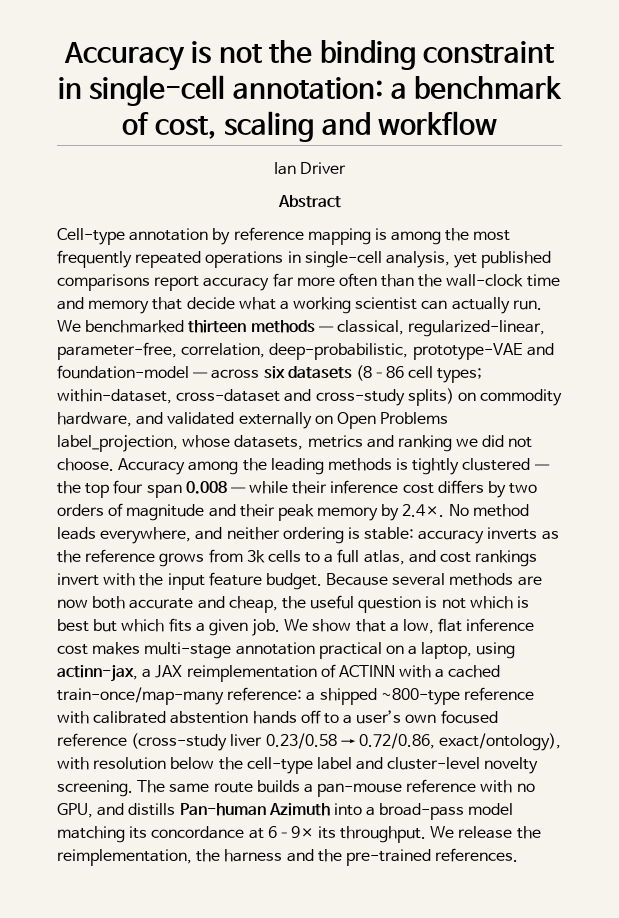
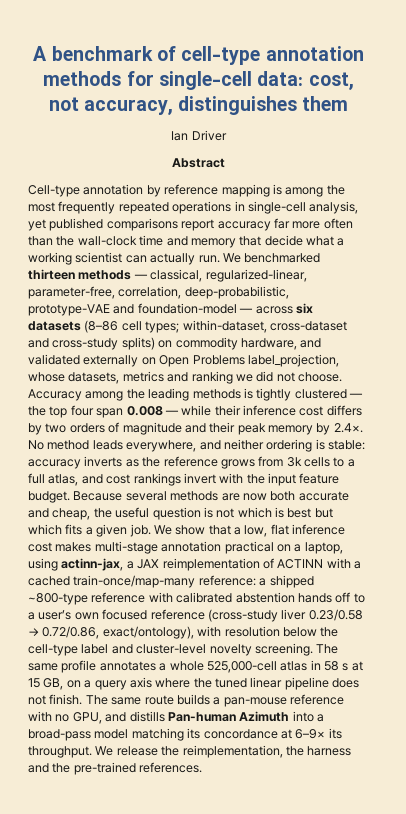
- Accuracy is not the binding constraint in single-cell annotation: a benchmark of cost, scaling and workflow
+ A benchmark of cell-type annotation methods for single-cell data: cost, not accuracy, distinguishes them
- The same route builds a pan-mouse reference with no GPU, and distills Pan-human Azimuth into a broad-pass model matching its concordance at 6–9× its throughput.
+ The same profile annotates a whole 525,000-cell atlas in 58 s at 15 GB, on a query axis where the tuned linear pipeline does not finish. The same route builds a pan-mouse reference with no GPU, and distills Pan-human Azimuth into a broad-pass model matching its concordance at 6–9× its throughput.

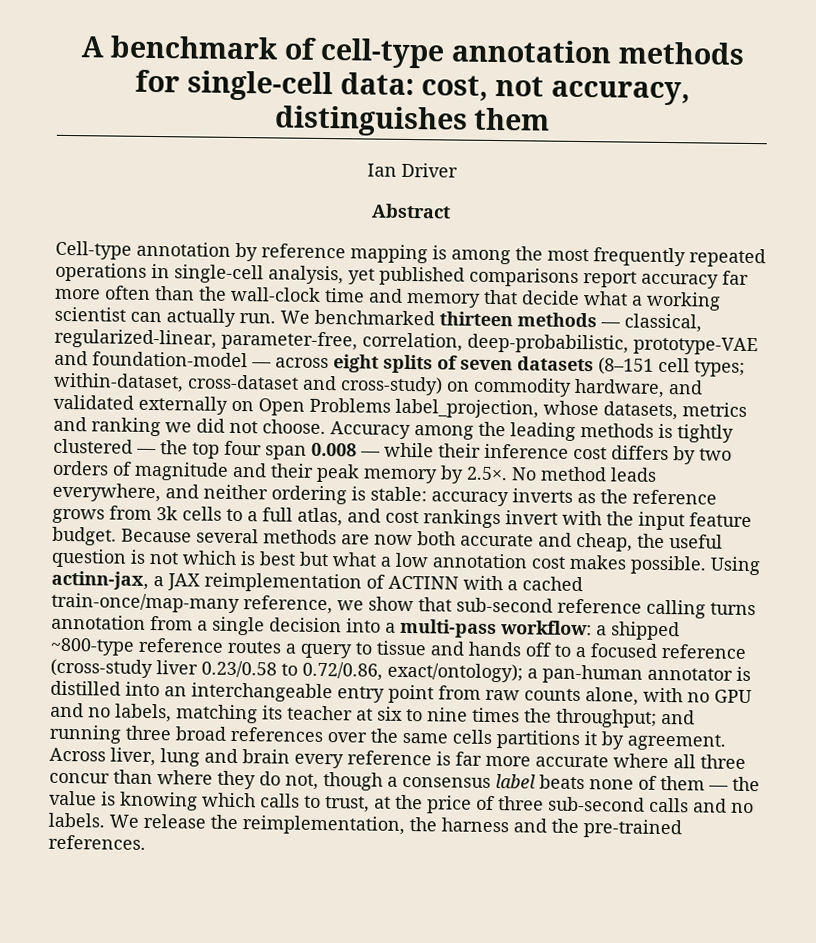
- We benchmarked thirteen methods — classical, regularized-linear, parameter-free, correlation, deep-probabilistic, prototype-VAE and foundation-model — across six datasets (8–86 cell types; within-dataset, cross-dataset and cross-study splits) on commodity hardware, and validated externally on Open Problems label_projection, whose datasets, metrics and ranking we did not choose.
+ We benchmarked thirteen methods — classical, regularized-linear, parameter-free, correlation, deep-probabilistic, prototype-VAE and foundation-model — across eight splits of seven datasets (8–151 cell types; within-dataset, cross-dataset and cross-study) on commodity hardware, and validated externally on Open Problems label_projection, whose datasets, metrics and ranking we did not choose.
- Accuracy among the leading methods is tightly clustered — the top four span 0.008 — while their inference cost differs by two orders of magnitude and their peak memory by 2.4×. No method leads everywhere, and neither ordering is stable:
+ Accuracy among the leading methods is tightly clustered — the top four span 0.008 — while their inference cost differs by two orders of magnitude and their peak memory by 2.5×. No method leads everywhere, and neither ordering is stable:
- Because several methods are now both accurate and cheap, the useful question is not which is best but which fits a given job. We show that a low, flat inference cost makes multi-stage annotation practical on a laptop, using actinn-jax, a JAX reimplementation of ACTINN with a cached train-once/map-many reference: a shipped ~800-type reference with calibrated abstention hands off to a user’s own focused reference (cross-study liver 0.23/0.58 → 0.72/0.86, exact/ontology), with resolution below the cell-type label and cluster-level novelty screening. The same profile annotates a whole 525,000-cell atlas in 58 s at 15 GB, on a query axis where the tuned linear pipeline does not finish. The same route builds a pan-mouse reference with no GPU, and distills Pan-human Azimuth into a broad-pass model matching its concordance at 6–9× its throughput.
+ Because several methods are now both accurate and cheap, the useful question is not which is best but what a low annotation cost makes possible. Using actinn-jax, a JAX reimplementation of ACTINN with a cached train-once/map-many reference, we show that sub-second reference calling turns annotation from a single decision into a multi-pass workflow: a shipped ~800-type reference routes a query to tissue and hands off to a focused reference (cross-study liver 0.23/0.58 to 0.72/0.86, exact/ontology); a pan-human annotator is distilled into an interchangeable entry point from raw counts alone, with no GPU and no labels, matching its teacher at six to nine times the throughput; and running three broad references over the same cells partitions it by agreement. Across liver, lung and brain every reference is far more accurate where all three concur than where they do not, though a consensus label beats none of them — the value is knowing which calls to trust, at the price of three sub-second calls and no labels.

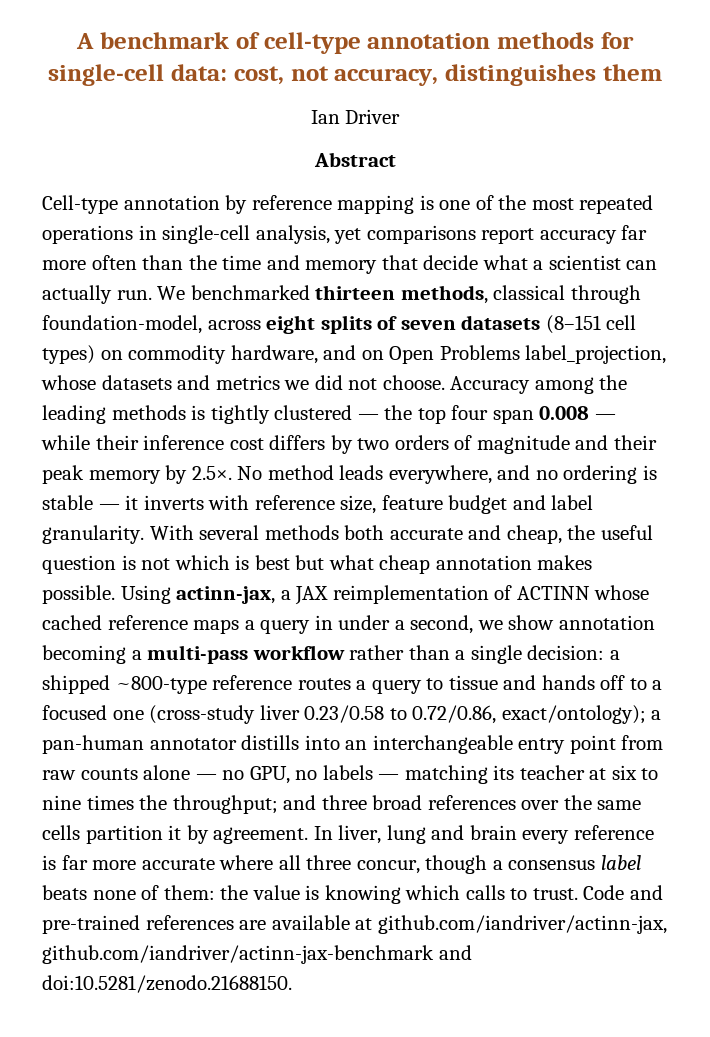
- Cell-type annotation by reference mapping is among the most frequently repeated operations in single-cell analysis, yet published comparisons report accuracy far more often than the wall-clock time and memory that decide what a working scientist can actually run.
+ Cell-type annotation by reference mapping is one of the most repeated operations in single-cell analysis, yet comparisons report accuracy far more often than the time and memory that decide what a scientist can actually run.
- We benchmarked thirteen methods — classical, regularized-linear, parameter-free, correlation, deep-probabilistic, prototype-VAE and foundation-model — across eight splits of seven datasets (8–151 cell types; within-dataset, cross-dataset and cross-study) on commodity hardware, and validated externally on Open Problems label_projection, whose datasets, metrics and ranking we did not choose.
+ We benchmarked thirteen methods, classical through foundation-model, across eight splits of seven datasets (8–151 cell types) on commodity hardware, and on Open Problems label_projection, whose datasets and metrics we did not choose.
- Accuracy among the leading methods is tightly clustered — the top four span 0.008 — while their inference cost differs by two orders of magnitude and their peak memory by 2.5×. No method leads everywhere, and neither ordering is stable: accuracy inverts as the reference grows from 3k cells to a full atlas, and cost rankings invert with the input feature budget. Because several methods are now both accurate and cheap, the useful question is not which is best but what a low annotation cost makes possible.
+ Accuracy among the leading methods is tightly clustered — the top four span 0.008 — while their inference cost differs by two orders of magnitude and their peak memory by 2.5×. No method leads everywhere, and no ordering is stable — it inverts with reference size, feature budget and label granularity. With several methods both accurate and cheap, the useful question is not which is best but what cheap annotation makes possible.
- Using actinn-jax, a JAX reimplementation of ACTINN with a cached train-once/map-many reference, we show that sub-second reference calling turns annotation from a single decision into a multi-pass workflow: a shipped ~800-type reference routes a query to tissue and hands off to a focused reference (cross-study liver 0.23/0.58 to 0.72/0.86, exact/ontology); a pan-human annotator is distilled into an interchangeable entry point from raw counts alone, with no GPU and no labels, matching its teacher at six to nine times the throughput; and running three broad references over the same cells partitions it by agreement.
+ Using actinn-jax, a JAX reimplementation of ACTINN whose cached reference maps a query in under a second, we show annotation becoming a multi-pass workflow rather than a single decision: a shipped ~800-type reference routes a query to tissue and hands off to a focused one (cross-study liver 0.23/0.58 to 0.72/0.86, exact/ontology); a pan-human annotator distills into an interchangeable entry point from raw counts alone — no GPU, no labels — matching its teacher at six to nine times the throughput; and three broad references over the same cells partition it by agreement.
- Across liver, lung and brain every reference is far more accurate where all three concur than where they do not, though a consensus label beats none of them — the value is knowing which calls to trust, at the price of three sub-second calls and no labels. We release the reimplementation, the harness and the pre-trained references.
+ In liver, lung and brain every reference is far more accurate where all three concur, though a consensus label beats none of them: the value is knowing which calls to trust. Code and pre-trained references are available at github.com/iandriver/actinn-jax, github.com/iandriver/actinn-jax-benchmark and doi:10.5281/zenodo.21688150.

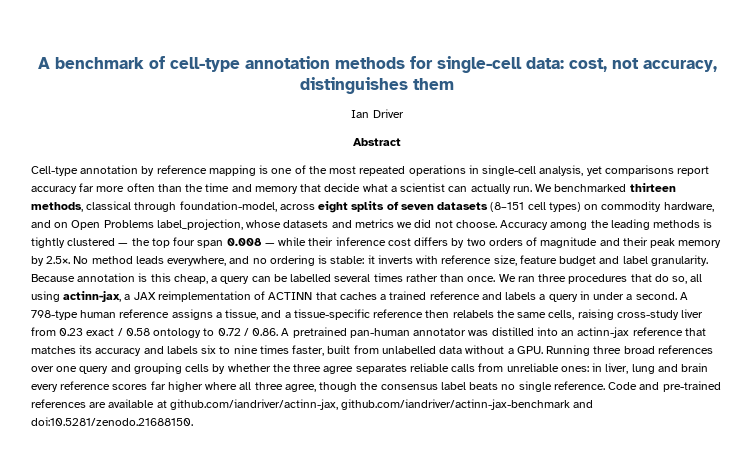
- Accuracy among the leading methods is tightly clustered — the top four span 0.008 — while their inference cost differs by two orders of magnitude and their peak memory by 2.5×. No method leads everywhere, and no ordering is stable — it inverts with reference size, feature budget and label granularity.
+ Accuracy among the leading methods is tightly clustered — the top four span 0.008 — while their inference cost differs by two orders of magnitude and their peak memory by 2.5×. No method leads everywhere, and no ordering is stable: it inverts with reference size, feature budget and label granularity.
- With several methods both accurate and cheap, the useful question is not which is best but what cheap annotation makes possible. Using actinn-jax, a JAX reimplementation of ACTINN whose cached reference maps a query in under a second, we show annotation becoming a multi-pass workflow rather than a single decision: a shipped ~800-type reference routes a query to tissue and hands off to a focused one (cross-study liver 0.23/0.58 to 0.72/0.86, exact/ontology); a pan-human annotator distills into an interchangeable entry point from raw counts alone — no GPU, no labels — matching its teacher at six to nine times the throughput; and three broad references over the same cells partition it by agreement. In liver, lung and brain every reference is far more accurate where all three concur, though a consensus label beats none of them: the value is knowing which calls to trust.
+ Because annotation is this cheap, a query can be labelled several times rather than once. We ran three procedures that do so, all using actinn-jax, a JAX reimplementation of ACTINN that caches a trained reference and labels a query in under a second. A 798-type human reference assigns a tissue, and a tissue-specific reference then relabels the same cells, raising cross-study liver from 0.23 exact / 0.58 ontology to 0.72 / 0.86. A pretrained pan-human annotator was distilled into an actinn-jax reference that matches its accuracy and labels six to nine times faster, built from unlabelled data without a GPU. Running three broad references over one query and grouping cells by whether the three agree separates reliable calls from unreliable ones: in liver, lung and brain every reference scores far higher where all three agree, though the consensus label beats no single reference.

